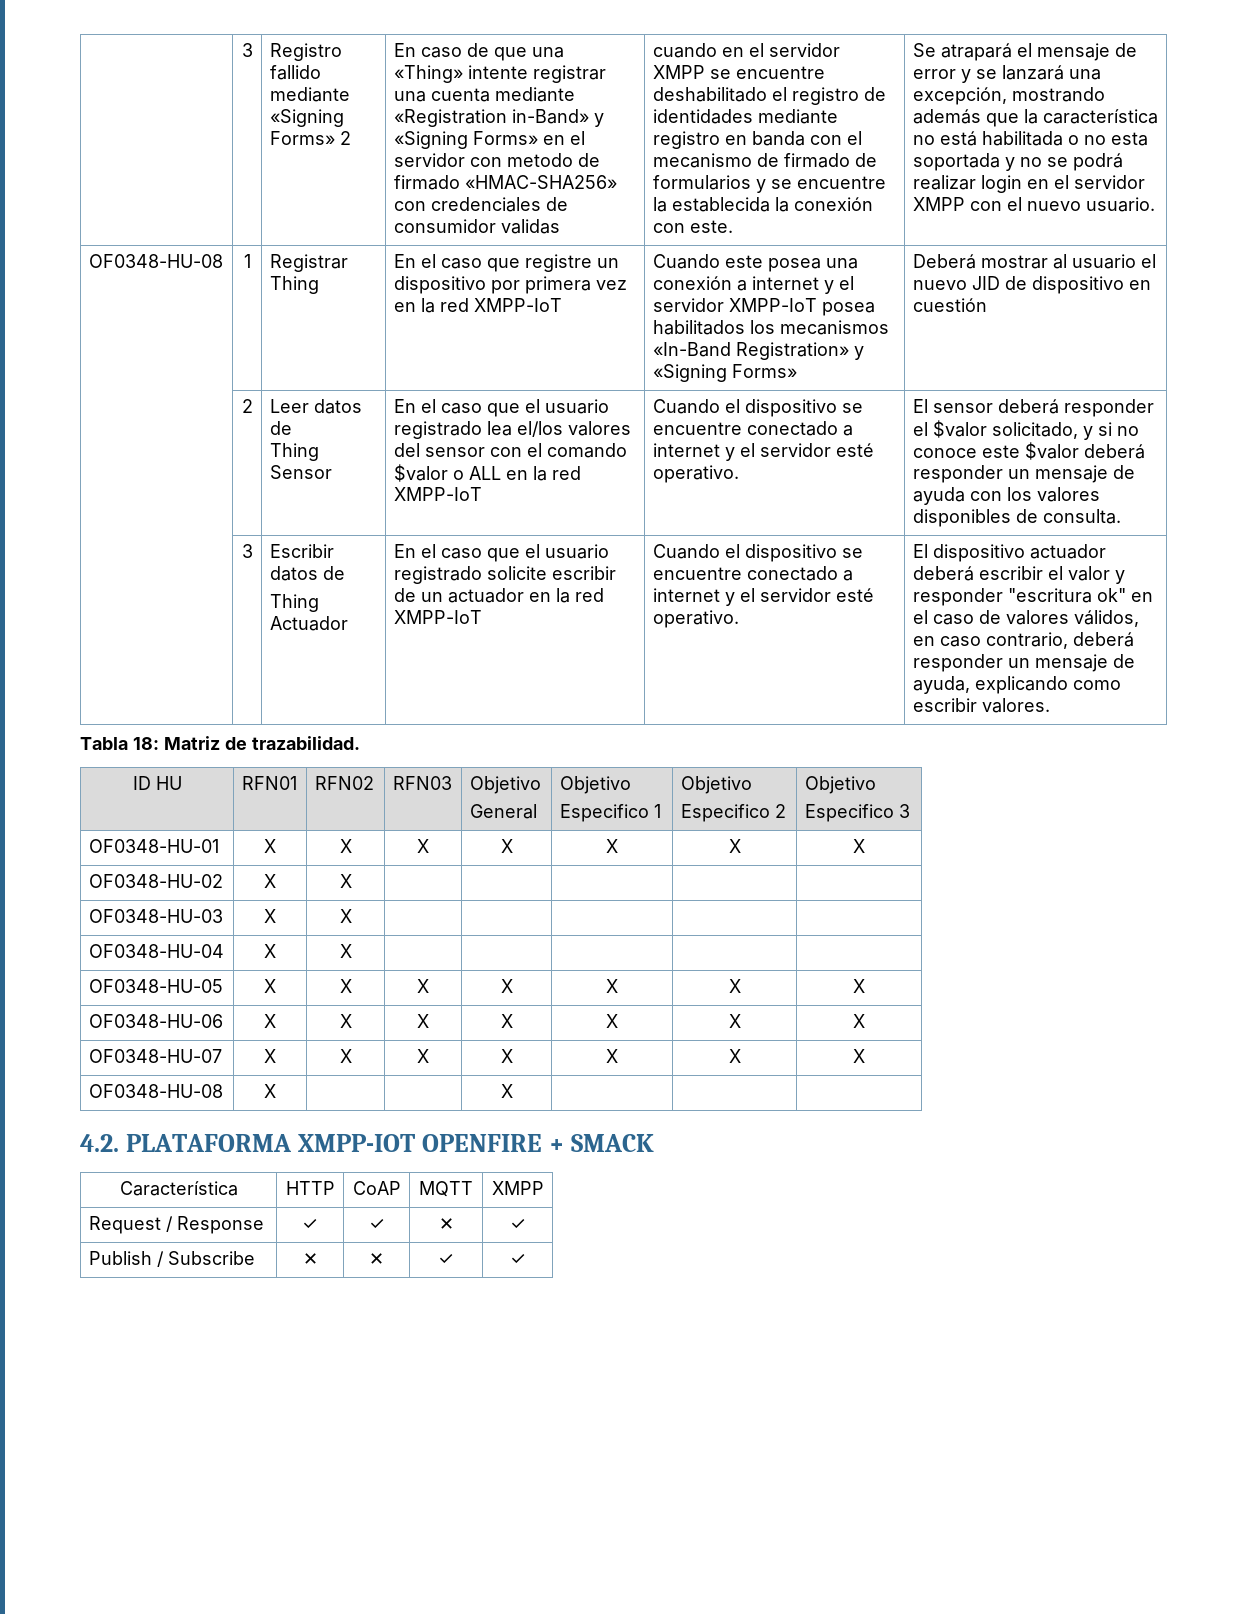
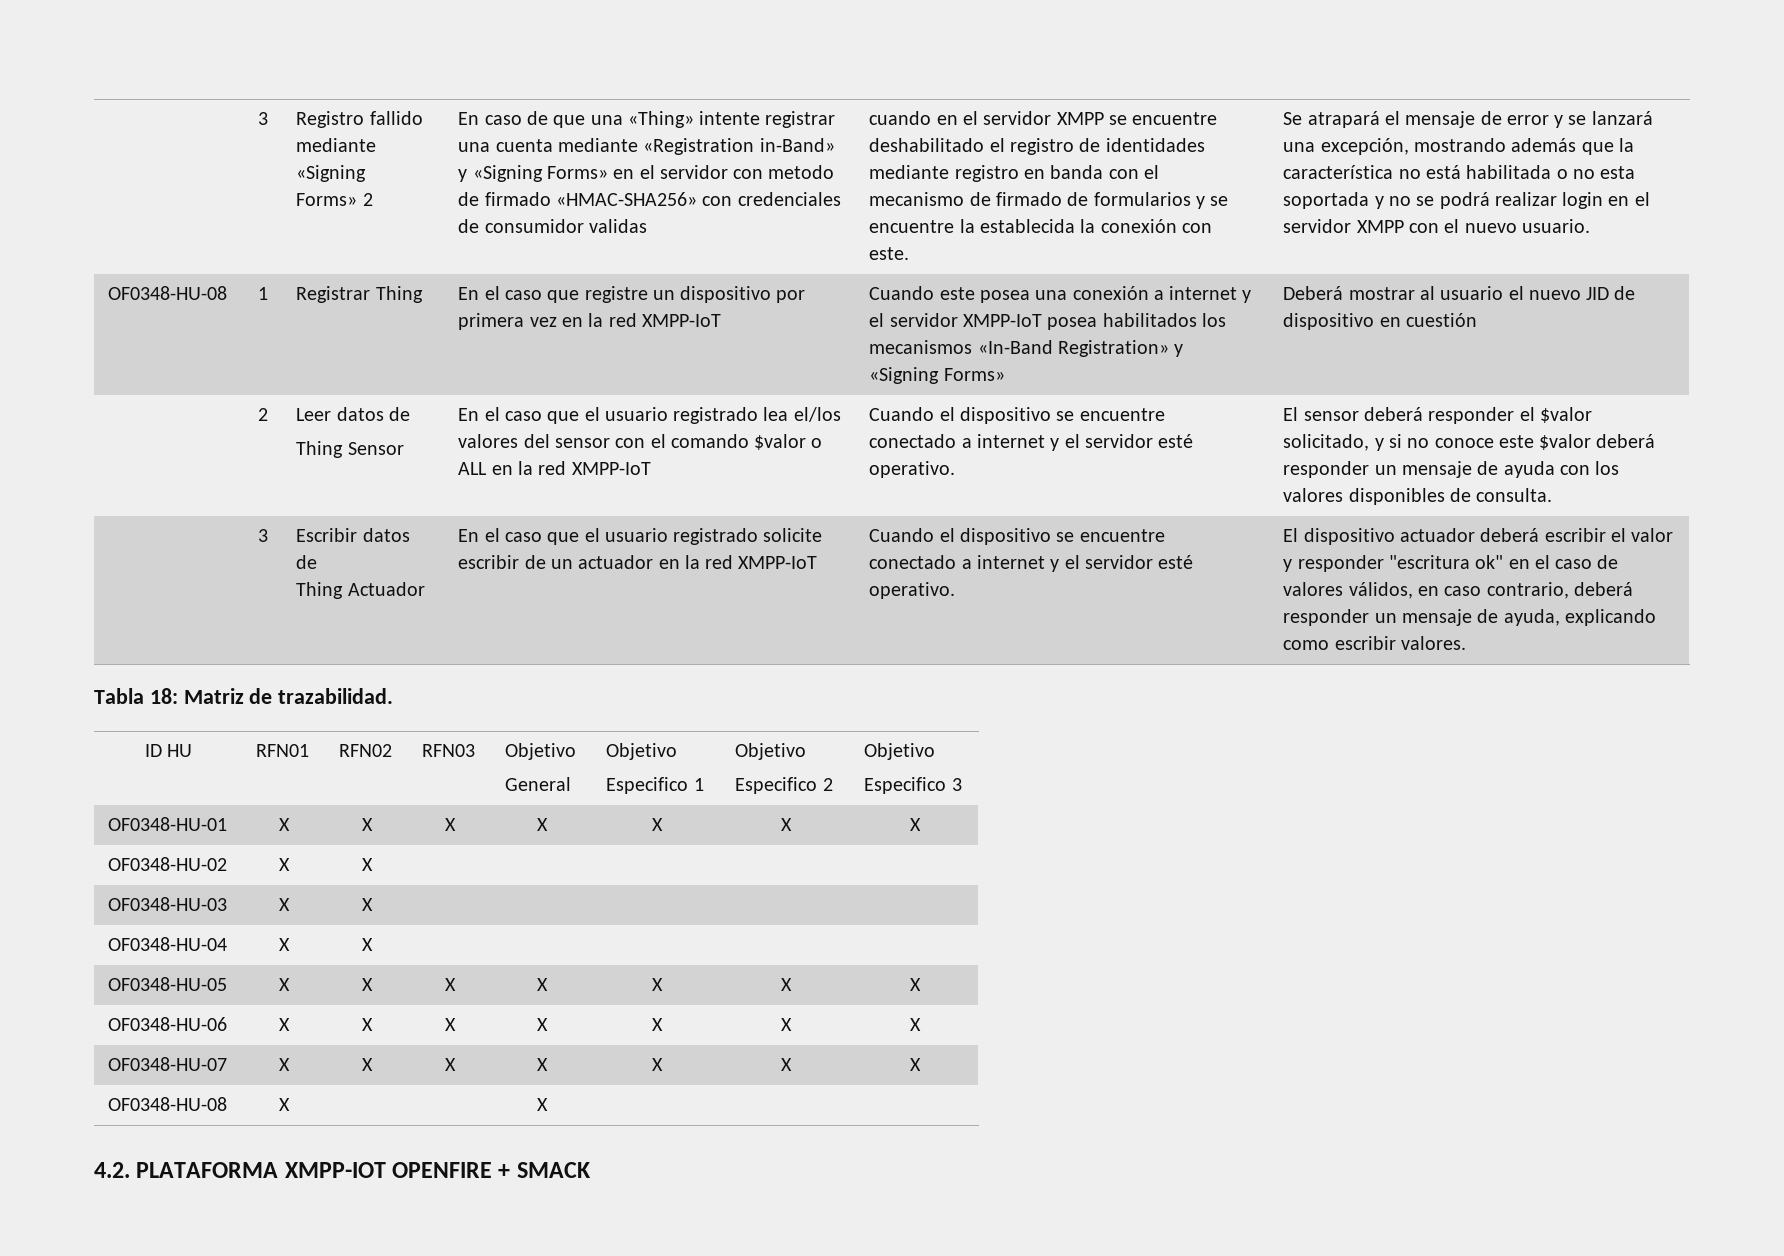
- Característica | HTTP | CoAP | MQTT | XMPP
- Request / Response | ✓ | ✓ | ✕ | ✓
- Publish / Subscribe | ✕ | ✕ | ✓ | ✓

